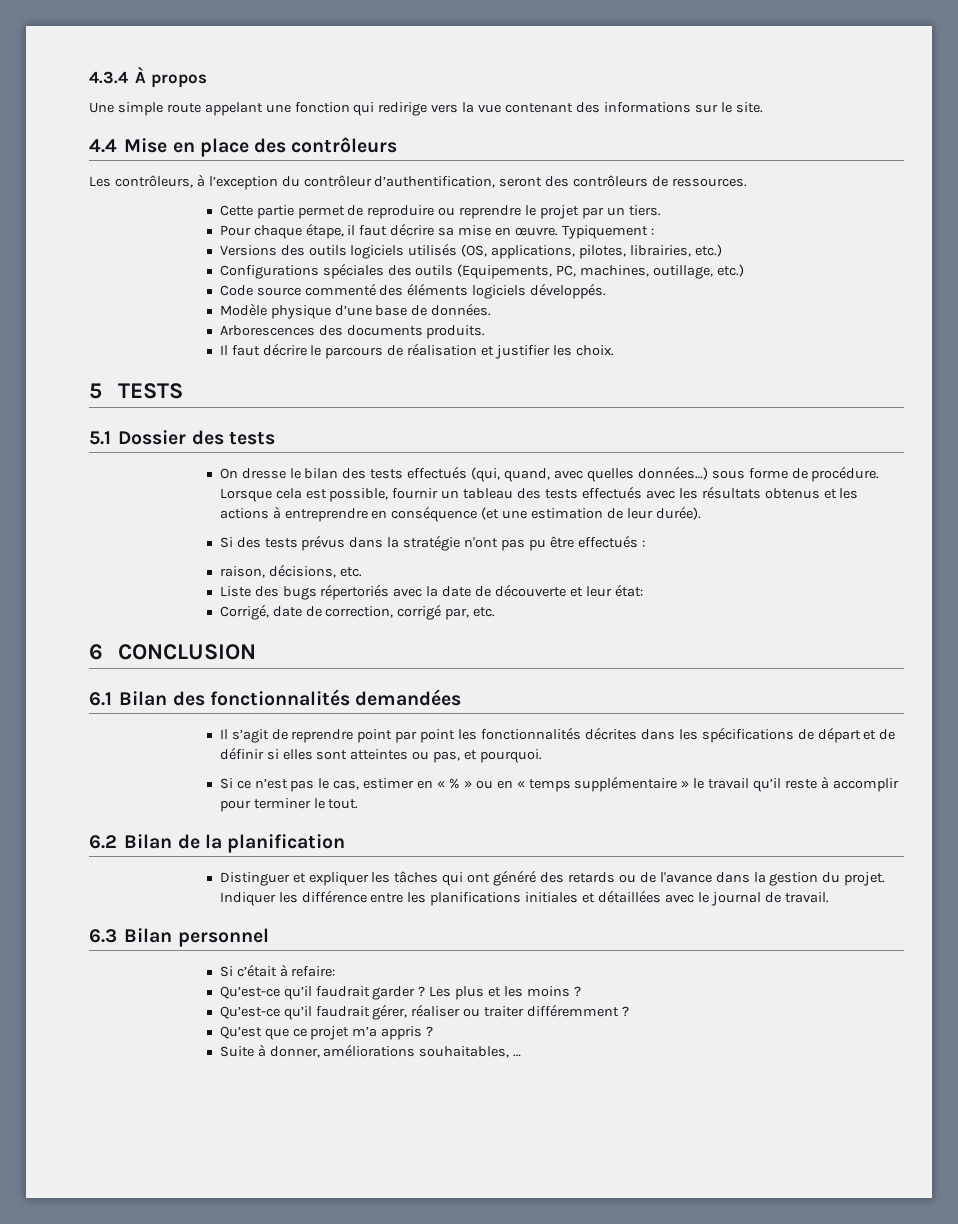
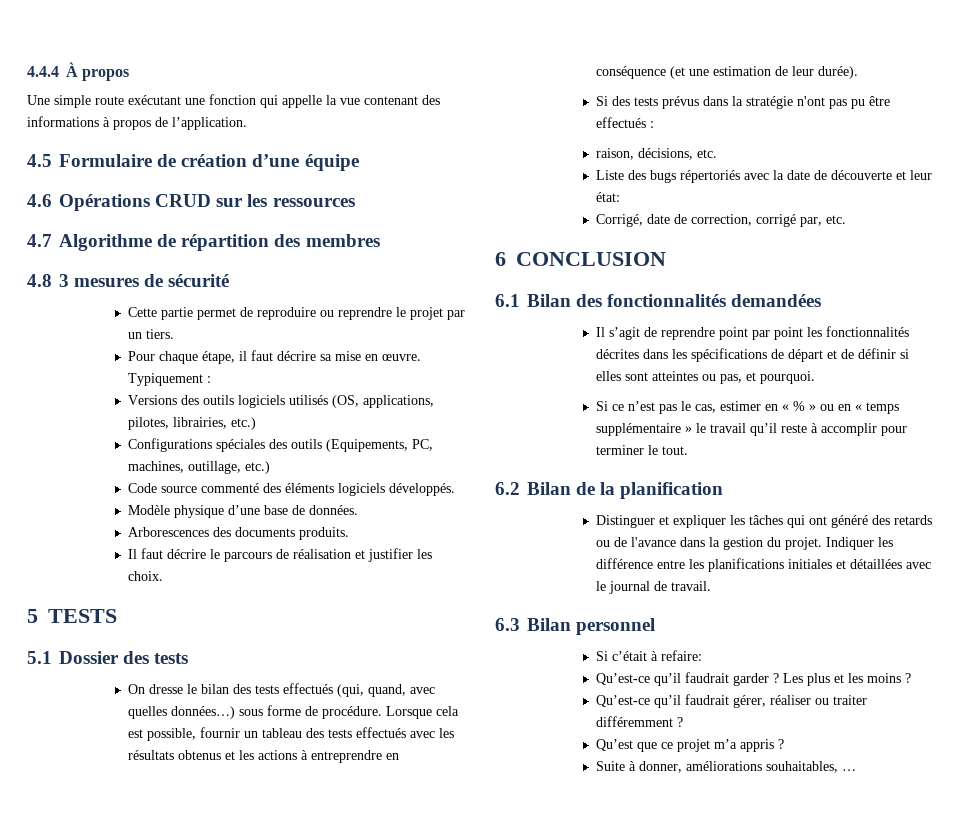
- 4.3.4 À propos
+ 4.4.4 À propos
- Une simple route appelant une fonction qui redirige vers la vue contenant des informations sur le site.
- 4.4 Mise en place des contrôleurs
- Les contrôleurs, à l’exception du contrôleur d’authentification, seront des contrôleurs de ressources.
+ Une simple route exécutant une fonction qui appelle la vue contenant des informations à propos de l’application.
+ 4.5 Formulaire de création d’une équipe
+ 4.6 Opérations CRUD sur les ressources
+ 4.7 Algorithme de répartition des membres
+ 4.8 3 mesures de sécurité

